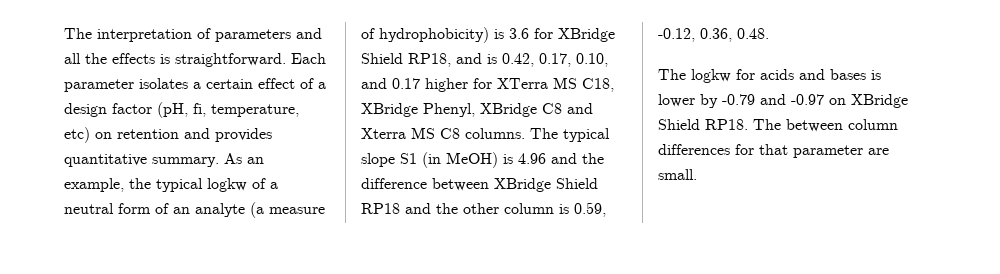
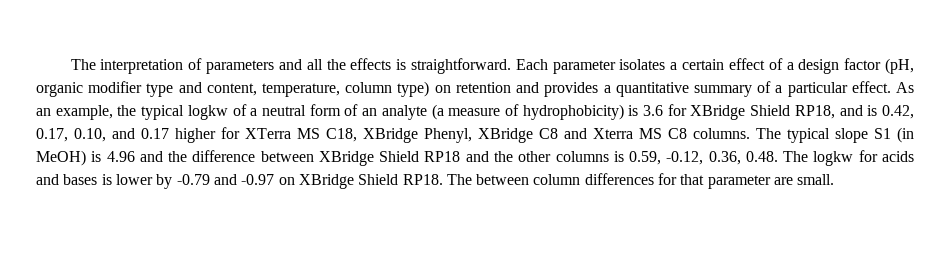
- Each parameter isolates a certain effect of a design factor (pH, fi, temperature, etc) on retention and provides quantitative summary.
+ Each parameter isolates a certain effect of a design factor (pH, organic modifier type and content, temperature, column type) on retention and provides a quantitative summary of a particular effect.
- The typical slope S1 (in MeOH) is 4.96 and the difference between XBridge Shield RP18 and the other column is 0.59, -0.12, 0.36, 0.48.
- The logkw for acids and bases is lower by -0.79 and -0.97 on XBridge Shield RP18.
+ The typical slope S1 (in MeOH) is 4.96 and the difference between XBridge Shield RP18 and the other columns is 0.59, -0.12, 0.36, 0.48. The logkw for acids and bases is lower by -0.79 and -0.97 on XBridge Shield RP18.

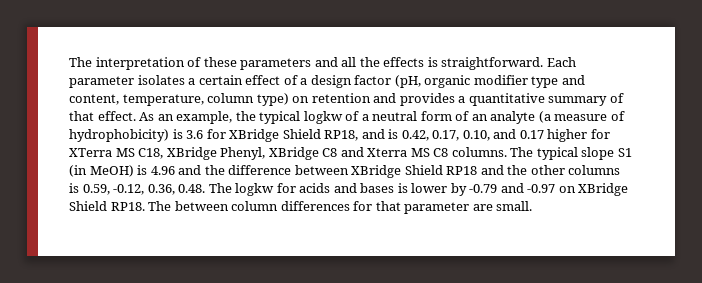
- The interpretation of parameters and all the effects is straightforward.
+ The interpretation of these parameters and all the effects is straightforward.
- Each parameter isolates a certain effect of a design factor (pH, organic modifier type and content, temperature, column type) on retention and provides a quantitative summary of a particular effect.
+ Each parameter isolates a certain effect of a design factor (pH, organic modifier type and content, temperature, column type) on retention and provides a quantitative summary of that effect.

